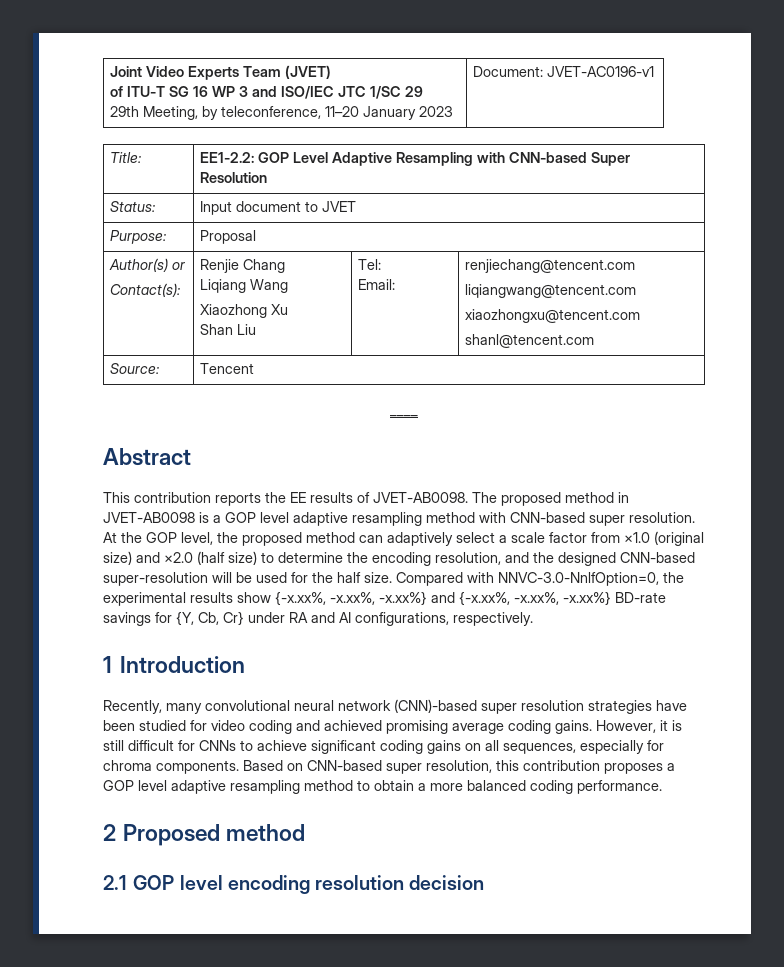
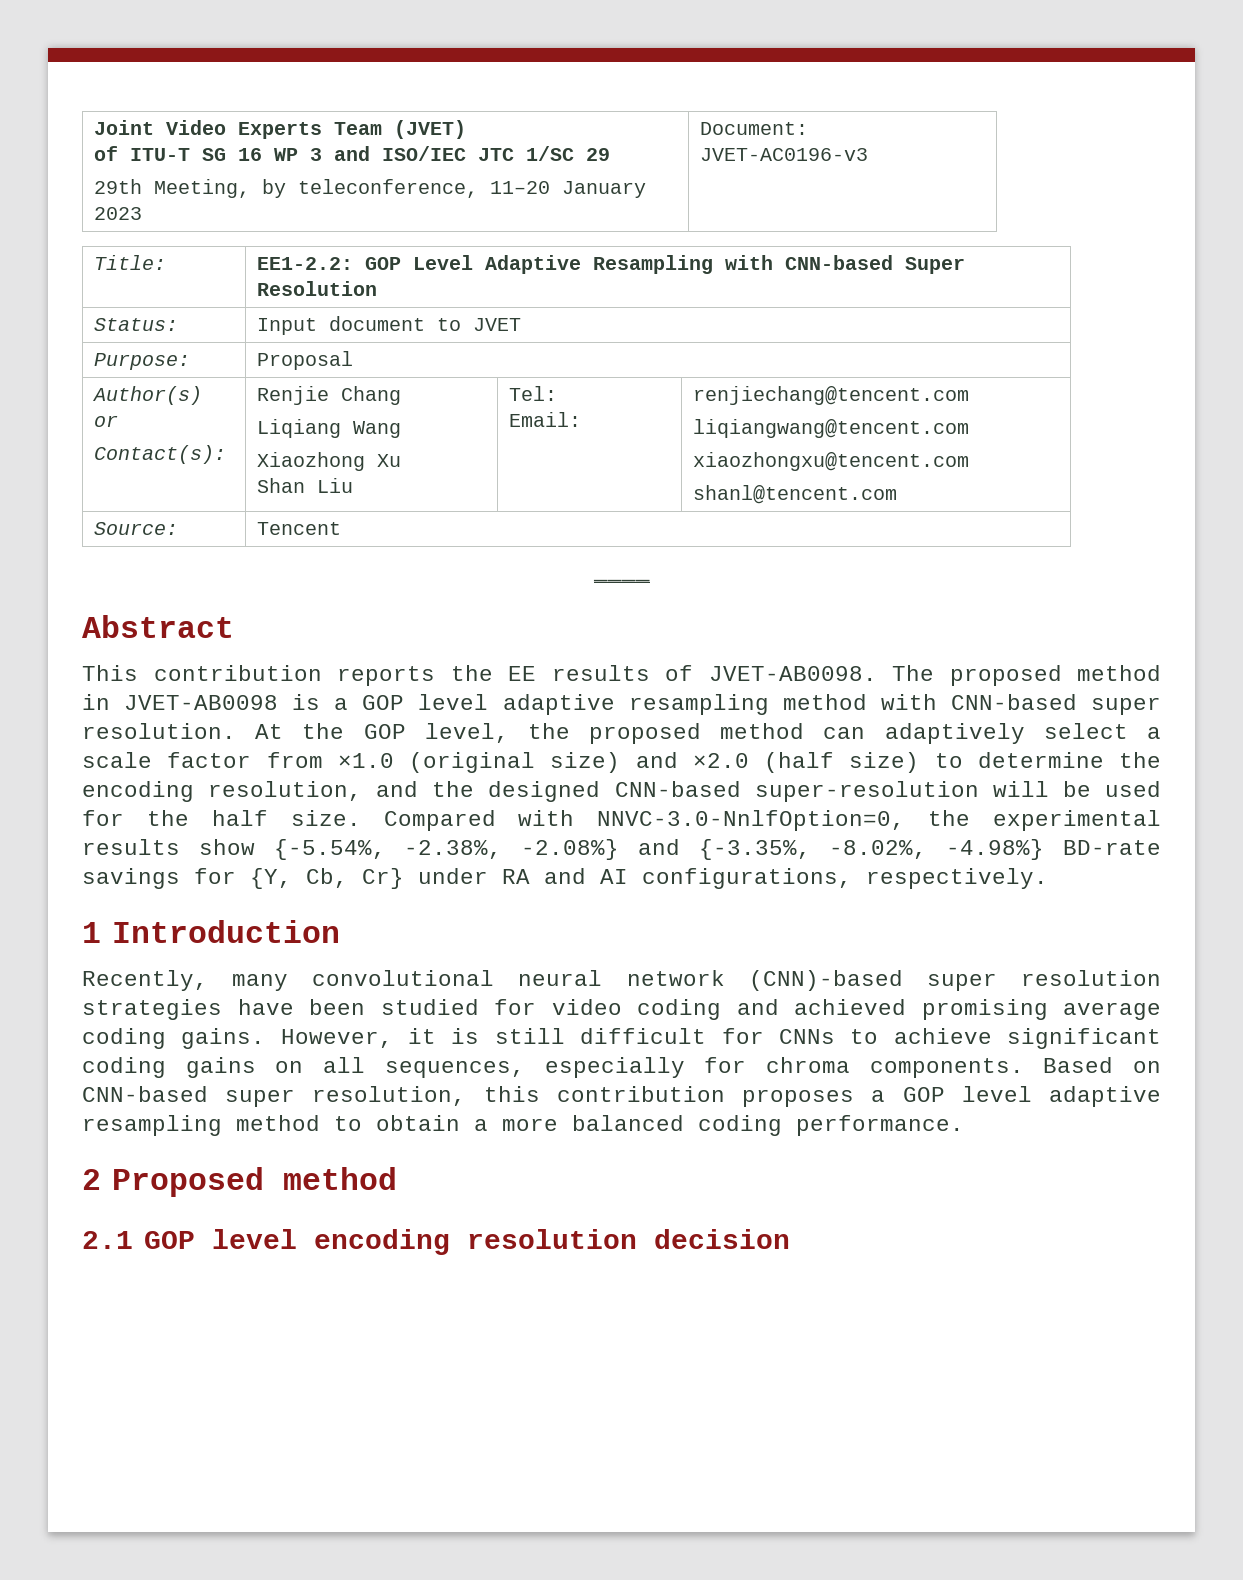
  Joint Video Experts Team (JVET)
  of ITU-T SG 16 WP 3 and ISO/IEC JTC 1/SC 29
- 29th Meeting, by teleconference, 11–20 January 2023 | Document: JVET-AC0196-v1
+ 29th Meeting, by teleconference, 11–20 January 2023 | Document: JVET-AC0196-v3
- Compared with NNVC-3.0-NnlfOption=0, the experimental results show {-x.xx%, -x.xx%, -x.xx%} and {-x.xx%, -x.xx%, -x.xx%} BD-rate savings for {Y, Cb, Cr} under RA and AI configurations, respectively.
+ Compared with NNVC-3.0-NnlfOption=0, the experimental results show {-5.54%, -2.38%, -2.08%} and {-3.35%, -8.02%, -4.98%} BD-rate savings for {Y, Cb, Cr} under RA and AI configurations, respectively.

